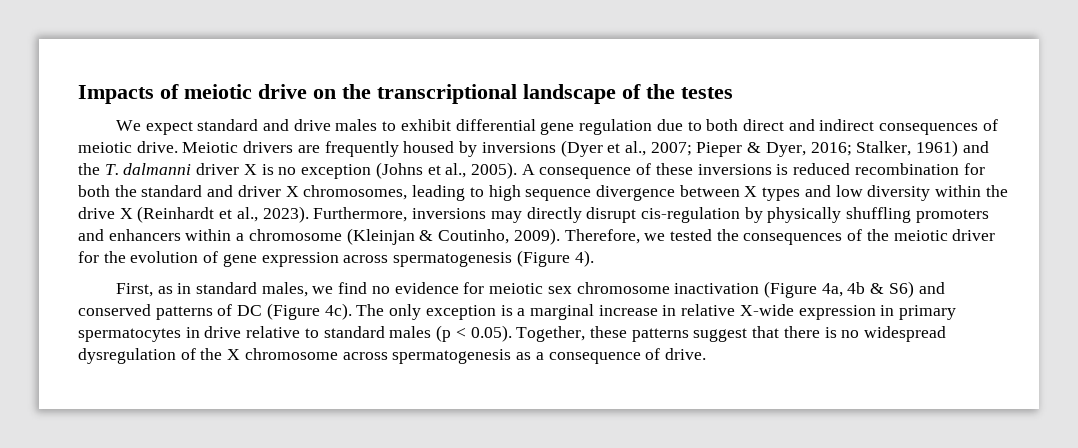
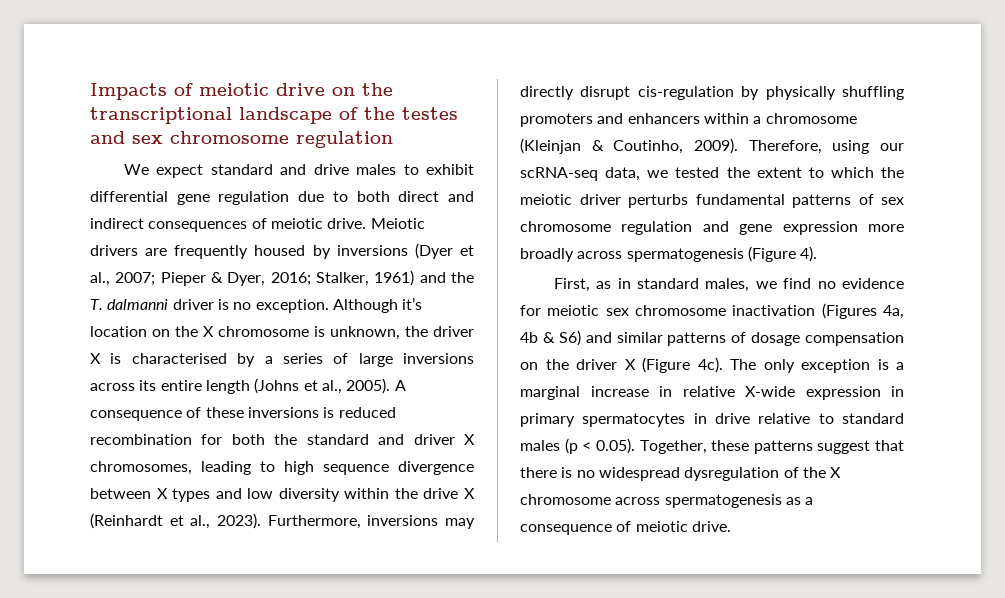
- Impacts of meiotic drive on the transcriptional landscape of the testes
+ Impacts of meiotic drive on the transcriptional landscape of the testes and sex chromosome regulation
- Meiotic drivers are frequently housed by inversions (Dyer et al., 2007; Pieper & Dyer, 2016; Stalker, 1961) and the T. dalmanni driver X is no exception (Johns et al., 2005).
+ Meiotic drivers are frequently housed by inversions (Dyer et al., 2007; Pieper & Dyer, 2016; Stalker, 1961) and the T. dalmanni driver is no exception. Although it’s location on the X chromosome is unknown, the driver X is characterised by a series of large inversions across its entire length (Johns et al., 2005).
- Therefore, we tested the consequences of the meiotic driver for the evolution of gene expression across spermatogenesis (Figure 4).
+ Therefore, using our scRNA-seq data, we tested the extent to which the meiotic driver perturbs fundamental patterns of sex chromosome regulation and gene expression more broadly across spermatogenesis (Figure 4).
- First, as in standard males, we find no evidence for meiotic sex chromosome inactivation (Figure 4a, 4b & S6) and conserved patterns of DC (Figure 4c).
+ First, as in standard males, we find no evidence for meiotic sex chromosome inactivation (Figures 4a, 4b & S6) and similar patterns of dosage compensation on the driver X (Figure 4c).
- The only exception is a marginal increase in relative X-wide expression in primary spermatocytes in drive relative to standard males (p < 0.05). Together, these patterns suggest that there is no widespread dysregulation of the X chromosome across spermatogenesis as a consequence of drive.
+ The only exception is a marginal increase in relative X-wide expression in primary spermatocytes in drive relative to standard males (p < 0.05). Together, these patterns suggest that there is no widespread dysregulation of the X chromosome across spermatogenesis as a consequence of meiotic drive.

